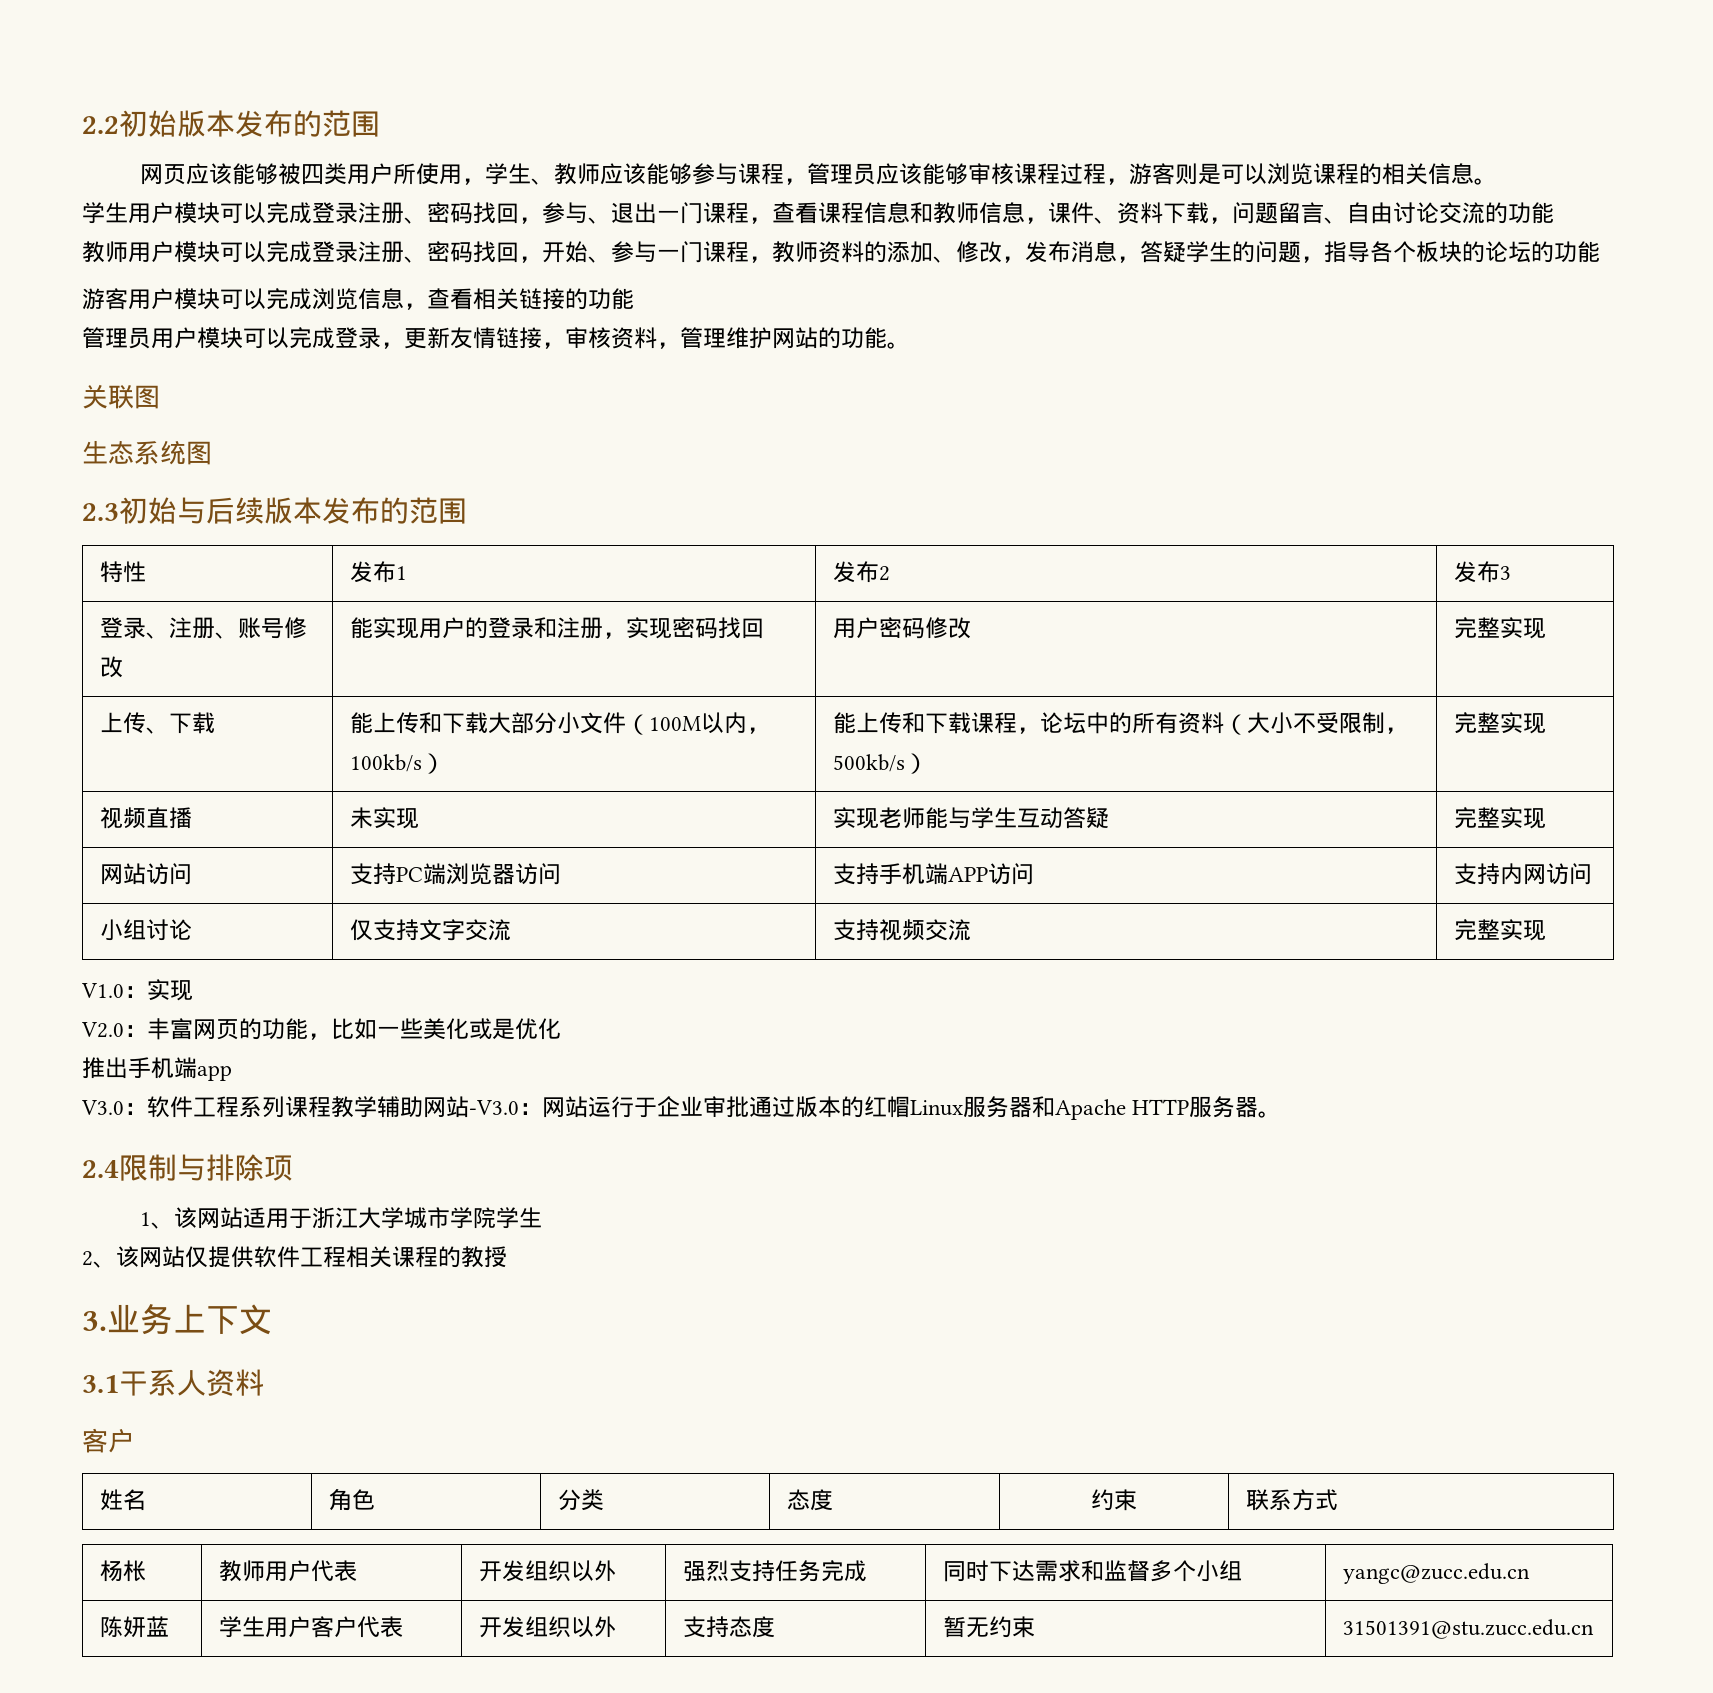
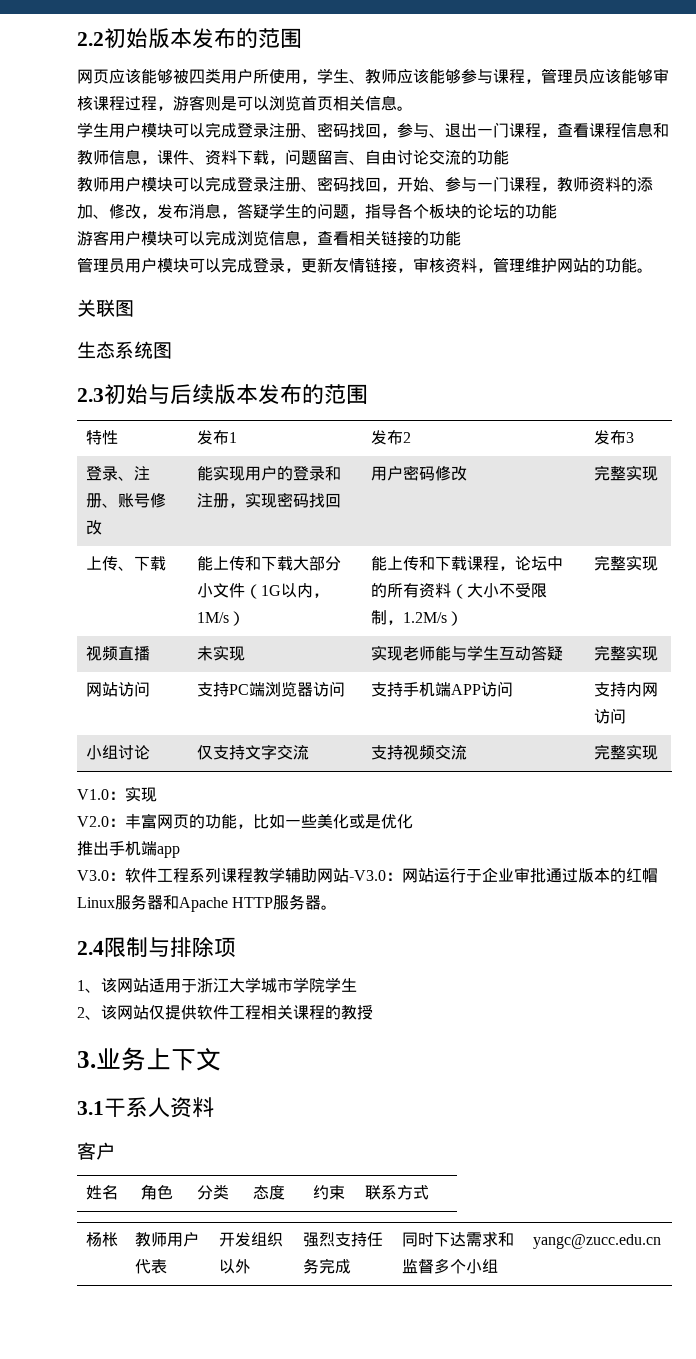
- 网页应该能够被四类用户所使用，学生、教师应该能够参与课程，管理员应该能够审核课程过程，游客则是可以浏览课程的相关信息。
+ 网页应该能够被四类用户所使用，学生、教师应该能够参与课程，管理员应该能够审核课程过程，游客则是可以浏览首页相关信息。
- 上传、下载 | 能上传和下载大部分小文件（100M以内，100kb/s） | 能上传和下载课程，论坛中的所有资料（大小不受限制，500kb/s） | 完整实现
+ 上传、下载 | 能上传和下载大部分小文件（1G以内，1M/s） | 能上传和下载课程，论坛中的所有资料（大小不受限制，1.2M/s） | 完整实现
- 陈妍蓝 | 学生用户客户代表 | 开发组织以外 | 支持态度 | 暂无约束 | 31501391@stu.zucc.edu.cn

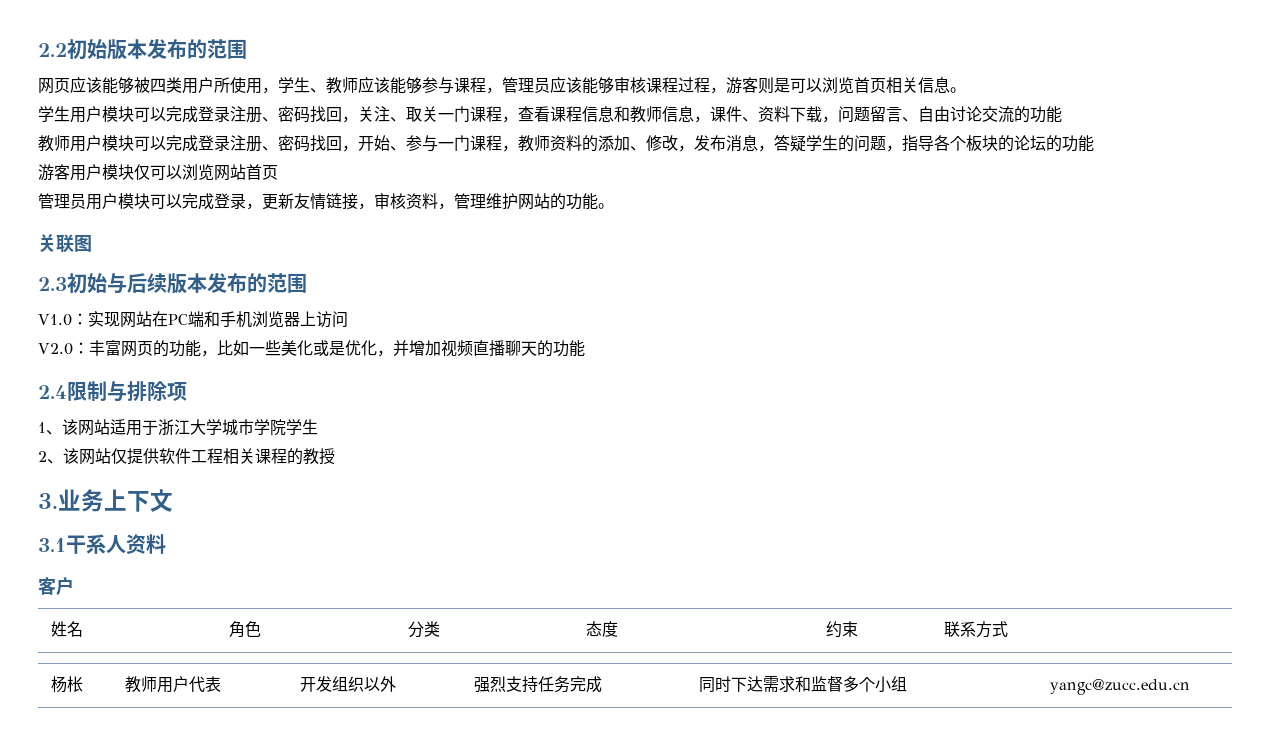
- 学生用户模块可以完成登录注册、密码找回，参与、退出一门课程，查看课程信息和教师信息，课件、资料下载，问题留言、自由讨论交流的功能
+ 学生用户模块可以完成登录注册、密码找回，关注、取关一门课程，查看课程信息和教师信息，课件、资料下载，问题留言、自由讨论交流的功能
- 游客用户模块可以完成浏览信息，查看相关链接的功能
+ 游客用户模块仅可以浏览网站首页
- 生态系统图
- 特性 | 发布1 | 发布2 | 发布3
- 登录、注册、账号修改 | 能实现用户的登录和注册，实现密码找回 | 用户密码修改 | 完整实现
- 上传、下载 | 能上传和下载大部分小文件（1G以内，1M/s） | 能上传和下载课程，论坛中的所有资料（大小不受限制，1.2M/s） | 完整实现
- 视频直播 | 未实现 | 实现老师能与学生互动答疑 | 完整实现
- 网站访问 | 支持PC端浏览器访问 | 支持手机端APP访问 | 支持内网访问
- 小组讨论 | 仅支持文字交流 | 支持视频交流 | 完整实现
- V1.0：实现
+ V1.0：实现网站在PC端和手机浏览器上访问
- V2.0：丰富网页的功能，比如一些美化或是优化
- 推出手机端app
- V3.0：软件工程系列课程教学辅助网站-V3.0：网站运行于企业审批通过版本的红帽Linux服务器和Apache HTTP服务器。
+ V2.0：丰富网页的功能，比如一些美化或是优化，并增加视频直播聊天的功能

